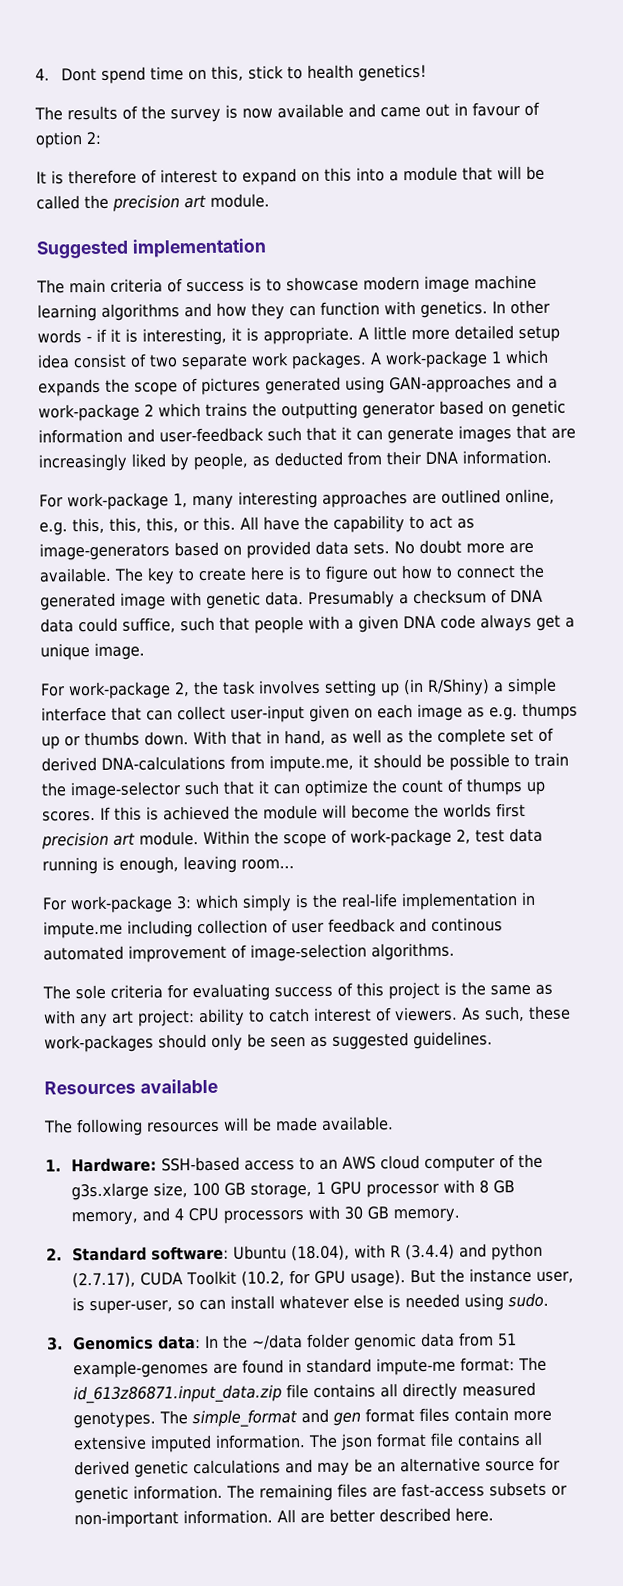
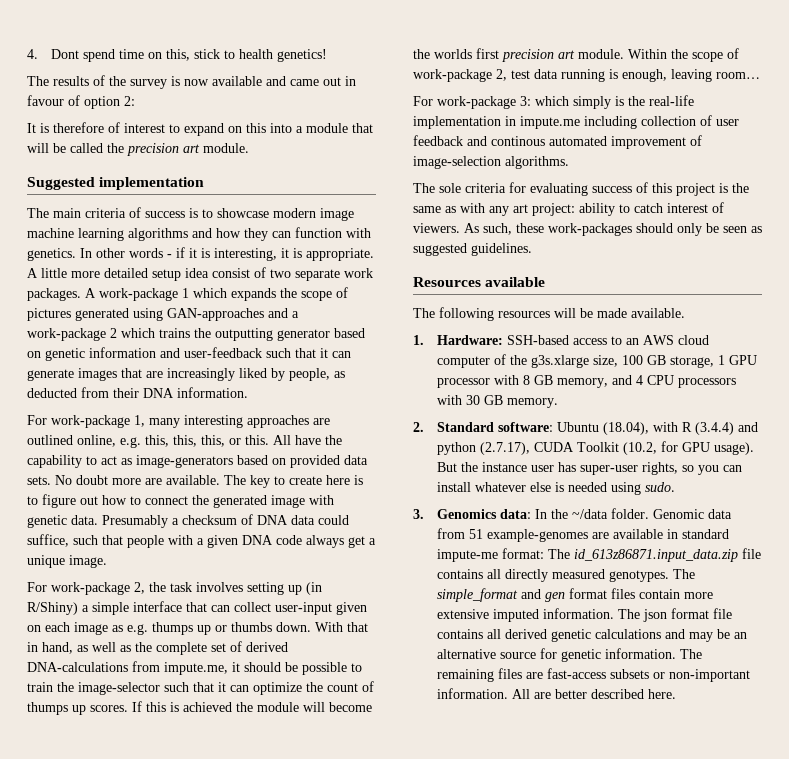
- But the instance user, is super-user, so can install whatever else is needed using sudo.
+ But the instance user has super-user rights, so you can install whatever else is needed using sudo.
- 3. Genomics data: In the ~/data folder genomic data from 51 example-genomes are found in standard impute-me format: The id_613z86871.input_data.zip file contains all directly measured genotypes.
+ 3. Genomics data: In the ~/data folder. Genomic data from 51 example-genomes are available in standard impute-me format: The id_613z86871.input_data.zip file contains all directly measured genotypes.

